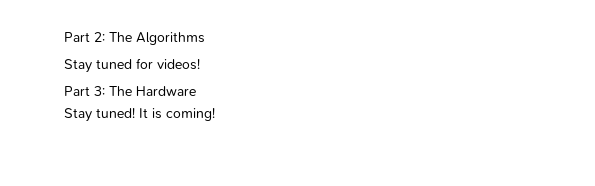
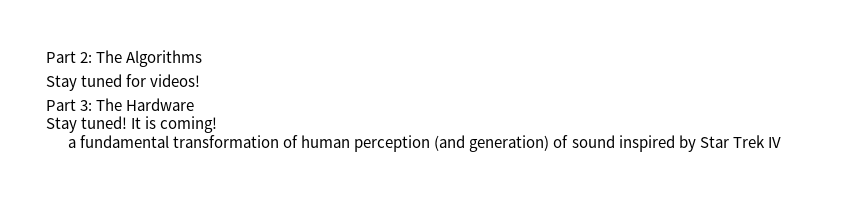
+ a fundamental transformation of human perception (and generation) of sound inspired by Star Trek IV

